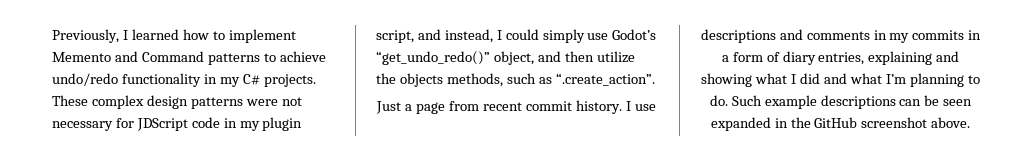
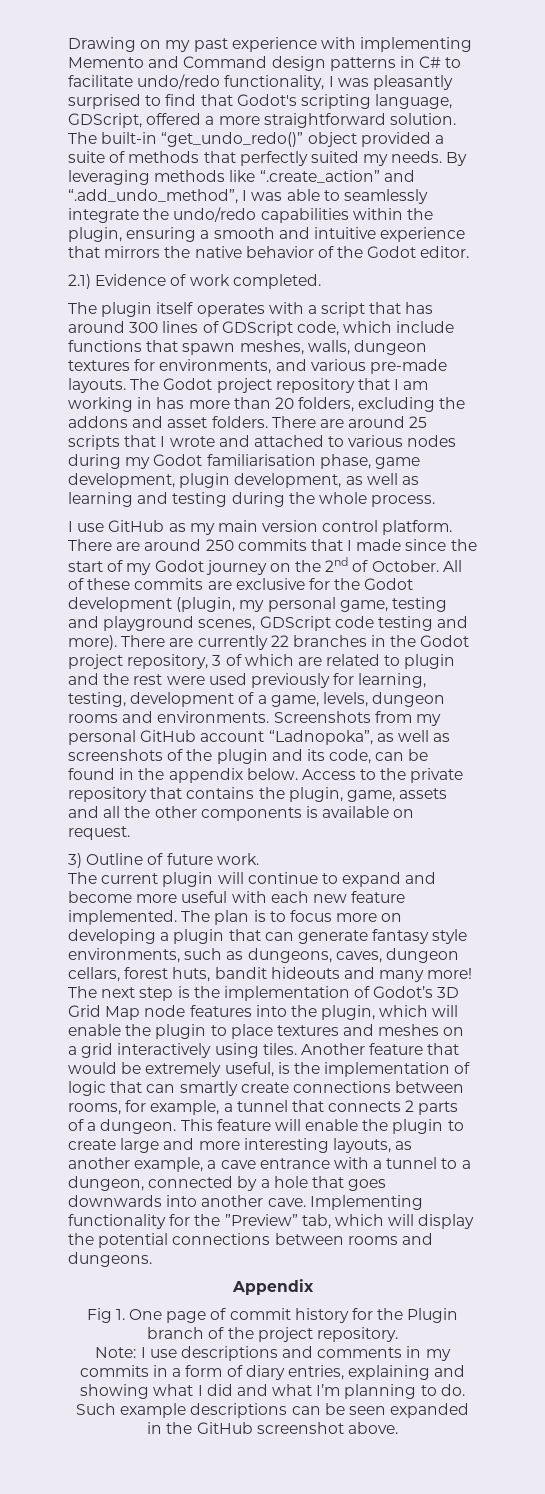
- Previously, I learned how to implement Memento and Command patterns to achieve undo/redo functionality in my C# projects. These complex design patterns were not necessary for JDScript code in my plugin script, and instead, I could simply use Godot’s “get_undo_redo()” object, and then utilize the objects methods, such as “.create_action”.
- Just a page from recent commit history. I use descriptions and comments in my commits in a form of diary entries, explaining and showing what I did and what I’m planning to do.
+ Drawing on my past experience with implementing Memento and Command design patterns in C# to facilitate undo/redo functionality, I was pleasantly surprised to find that Godot's scripting language, GDScript, offered a more straightforward solution. The built-in “get_undo_redo()” object provided a suite of methods that perfectly suited my needs. By leveraging methods like “.create_action” and “.add_undo_method”, I was able to seamlessly integrate the undo/redo capabilities within the plugin, ensuring a smooth and intuitive experience that mirrors the native behavior of the Godot editor.
+ 2.1) Evidence of work completed.
+ The plugin itself operates with a script that has around 300 lines of GDScript code, which include functions that spawn meshes, walls, dungeon textures for environments, and various pre-made layouts. The Godot project repository that I am working in has more than 20 folders, excluding the addons and asset folders. There are around 25 scripts that I wrote and attached to various nodes during my Godot familiarisation phase, game development, plugin development, as well as learning and testing during the whole process.
+ I use GitHub as my main version control platform. There are around 250 commits that I made since the start of my Godot journey on the 2nd of October. All of these commits are exclusive for the Godot development (plugin, my personal game, testing and playground scenes, GDScript code testing and more). There are currently 22 branches in the Godot project repository, 3 of which are related to plugin and the rest were used previously for learning, testing, development of a game, levels, dungeon rooms and environments. Screenshots from my personal GitHub account “Ladnopoka”, as well as screenshots of the plugin and its code, can be found in the appendix below. Access to the private repository that contains the plugin, game, assets and all the other components is available on request.
+ 3) Outline of future work.
+ The current plugin will continue to expand and become more useful with each new feature implemented. The plan is to focus more on developing a plugin that can generate fantasy style environments, such as dungeons, caves, dungeon cellars, forest huts, bandit hideouts and many more! The next step is the implementation of Godot’s 3D Grid Map node features into the plugin, which will enable the plugin to place textures and meshes on a grid interactively using tiles. Another feature that would be extremely useful, is the implementation of logic that can smartly create connections between rooms, for example, a tunnel that connects 2 parts of a dungeon. This feature will enable the plugin to create large and more interesting layouts, as another example, a cave entrance with a tunnel to a dungeon, connected by a hole that goes downwards into another cave. Implementing functionality for the ”Preview” tab, which will display the potential connections between rooms and dungeons.
+ Appendix
+ Fig 1. One page of commit history for the Plugin branch of the project repository.
+ Note: I use descriptions and comments in my commits in a form of diary entries, explaining and showing what I did and what I’m planning to do.

